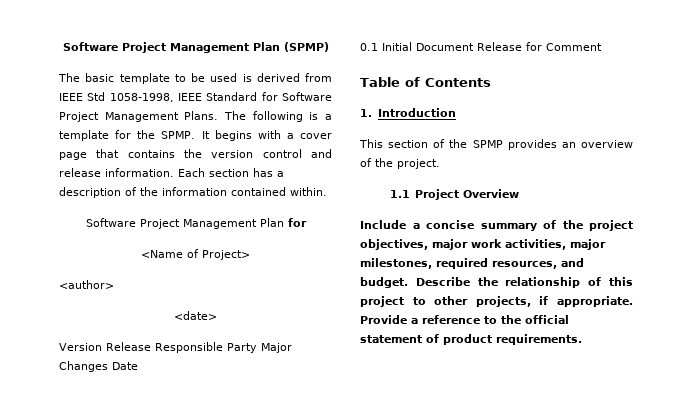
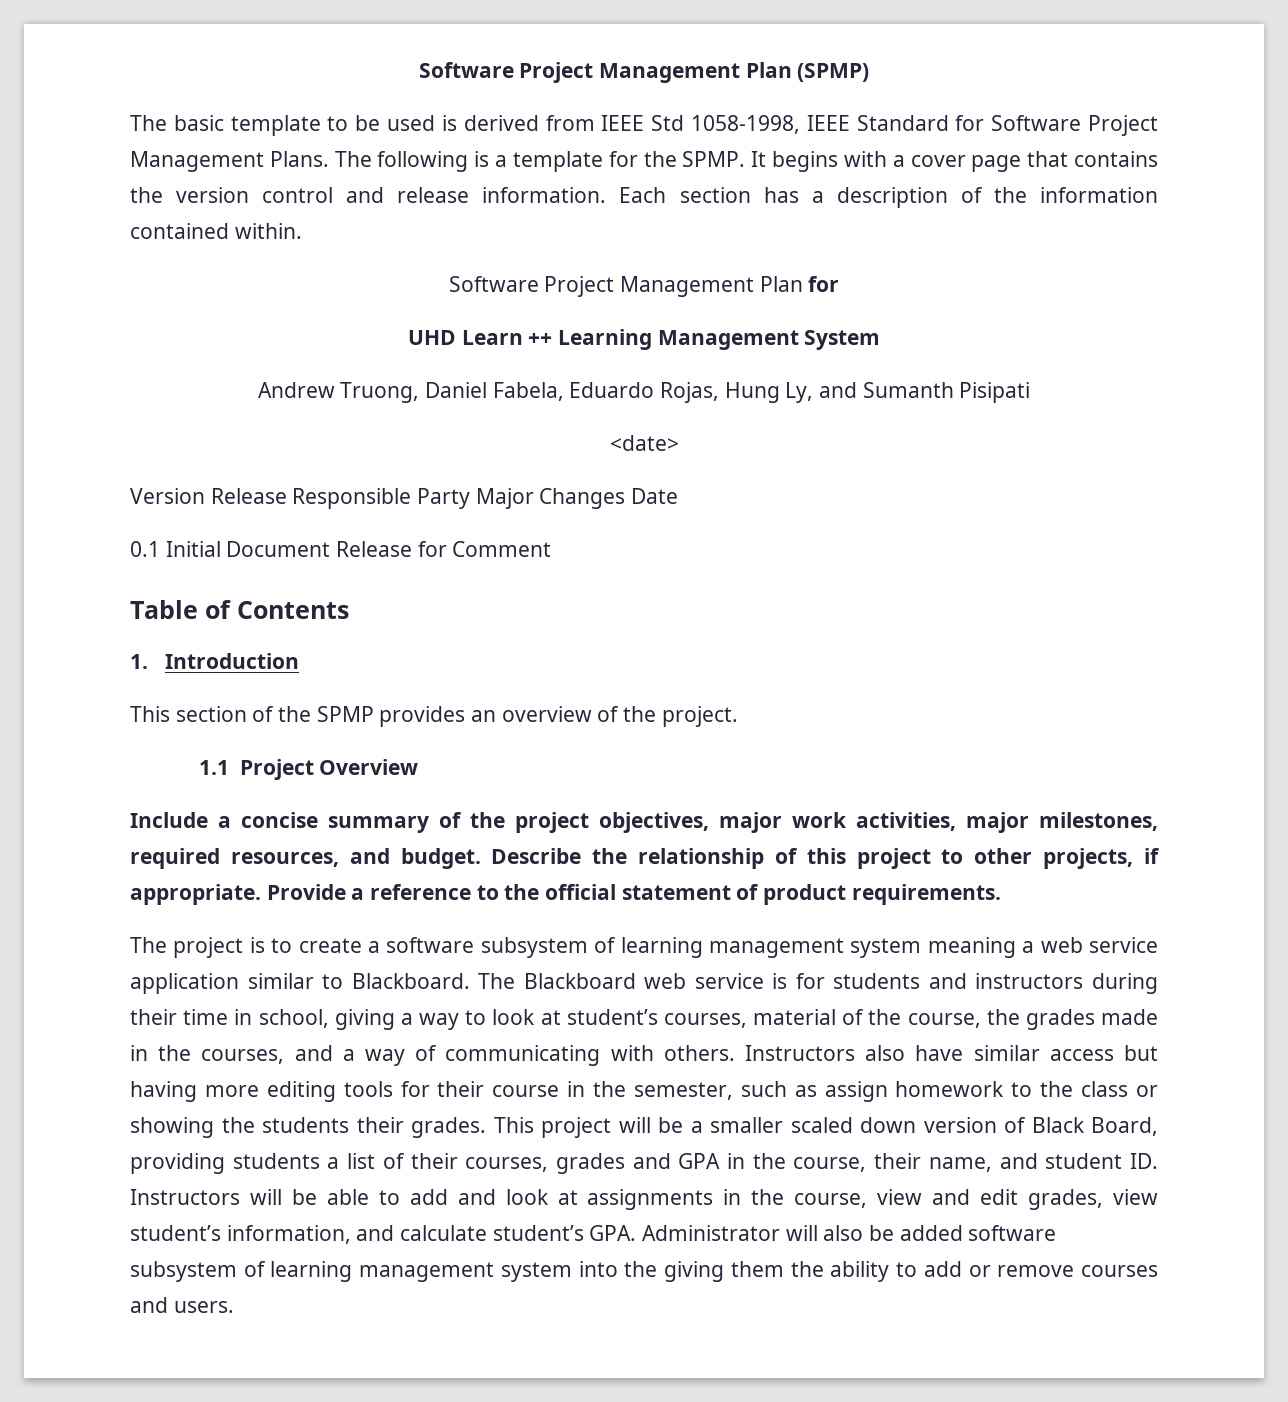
- <Name of Project>
- <author>
+ UHD Learn ++ Learning Management System
+ Andrew Truong, Daniel Fabela, Eduardo Rojas, Hung Ly, and Sumanth Pisipati
+ The project is to create a software subsystem of learning management system meaning a web service application similar to Blackboard. The Blackboard web service is for students and instructors during their time in school, giving a way to look at student’s courses, material of the course, the grades made in the courses, and a way of communicating with others. Instructors also have similar access but having more editing tools for their course in the semester, such as assign homework to the class or showing the students their grades. This project will be a smaller scaled down version of Black Board, providing students a list of their courses, grades and GPA in the course, their name, and student ID. Instructors will be able to add and look at assignments in the course, view and edit grades, view student’s information, and calculate student’s GPA. Administrator will also be added software subsystem of learning management system into the giving them the ability to add or remove courses and users.

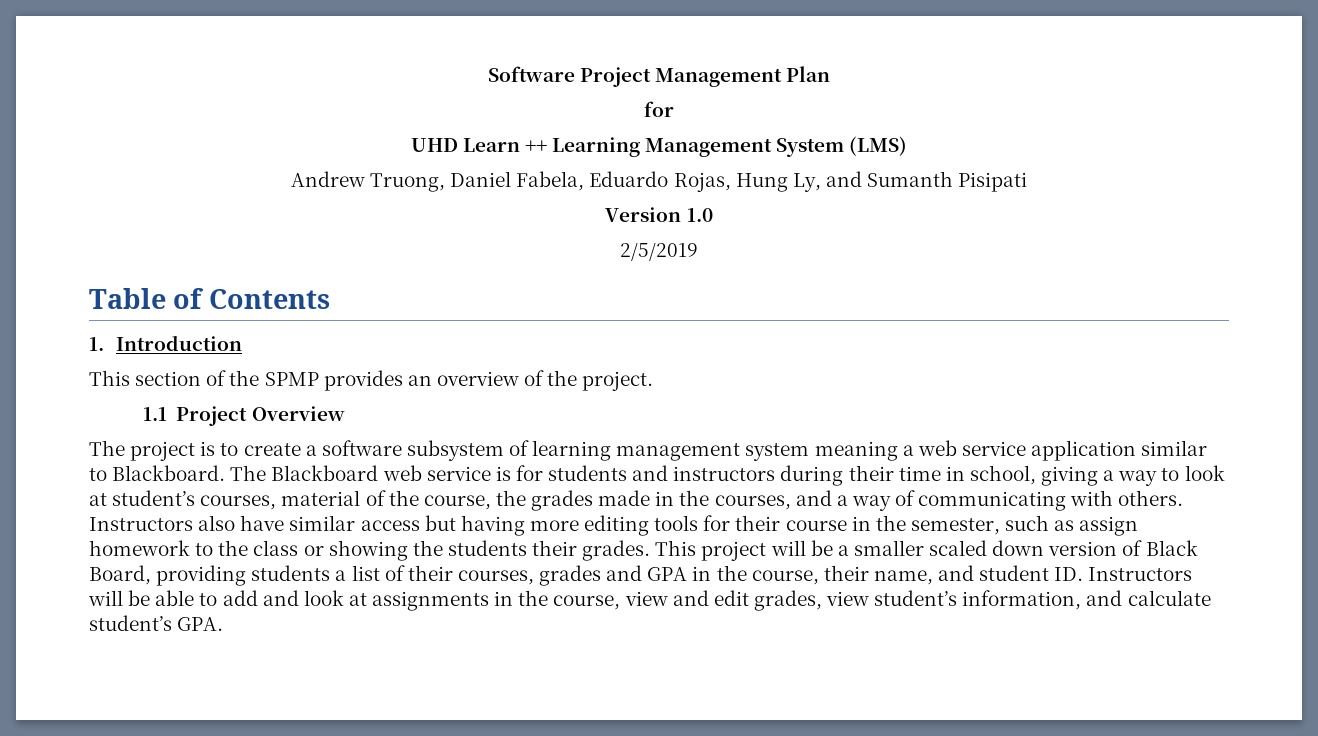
- Software Project Management Plan (SPMP)
- The basic template to be used is derived from IEEE Std 1058-1998, IEEE Standard for Software Project Management Plans. The following is a template for the SPMP. It begins with a cover page that contains the version control and release information. Each section has a description of the information contained within.
- Software Project Management Plan for
+ Software Project Management Plan
+ for
- UHD Learn ++ Learning Management System
+ UHD Learn ++ Learning Management System (LMS)
- <date>
- Version Release Responsible Party Major Changes Date
- 0.1 Initial Document Release for Comment
+ Version 1.0
+ 2/5/2019
- Include a concise summary of the project objectives, major work activities, major milestones, required resources, and budget. Describe the relationship of this project to other projects, if appropriate. Provide a reference to the official statement of product requirements.
- This project will be a smaller scaled down version of Black Board, providing students a list of their courses, grades and GPA in the course, their name, and student ID. Instructors will be able to add and look at assignments in the course, view and edit grades, view student’s information, and calculate student’s GPA. Administrator will also be added software subsystem of learning management system into the giving them the ability to add or remove courses and users.
+ This project will be a smaller scaled down version of Black Board, providing students a list of their courses, grades and GPA in the course, their name, and student ID. Instructors will be able to add and look at assignments in the course, view and edit grades, view student’s information, and calculate student’s GPA.

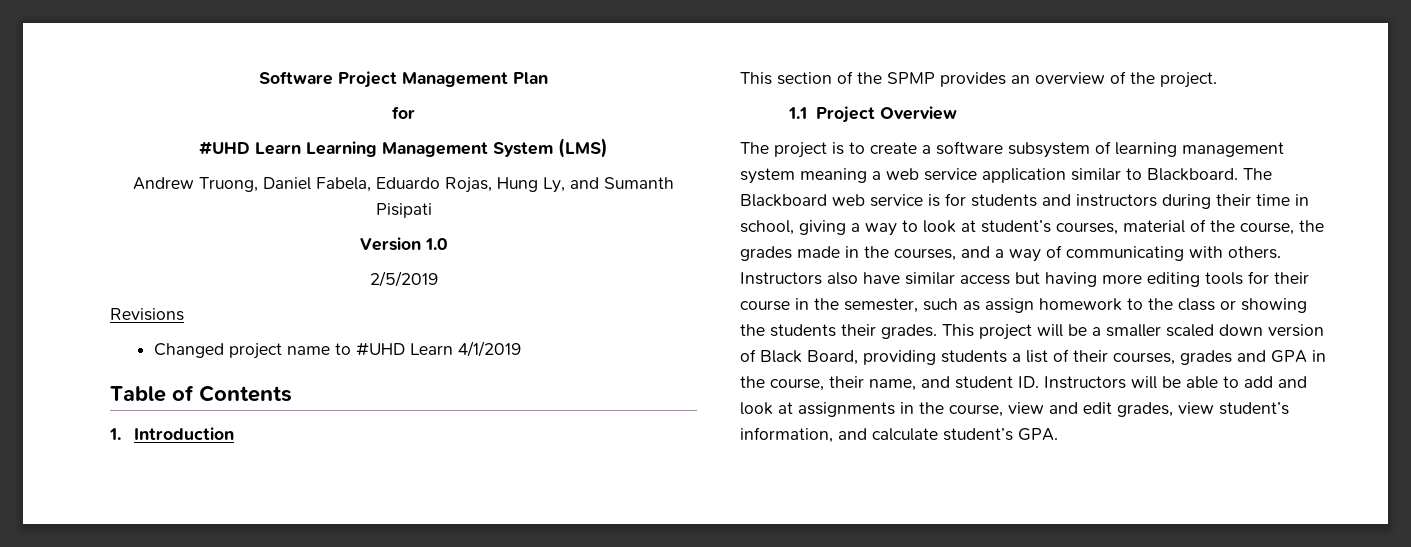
- UHD Learn ++ Learning Management System (LMS)
+ #UHD Learn Learning Management System (LMS)
+ Revisions
+ Changed project name to #UHD Learn 4/1/2019

